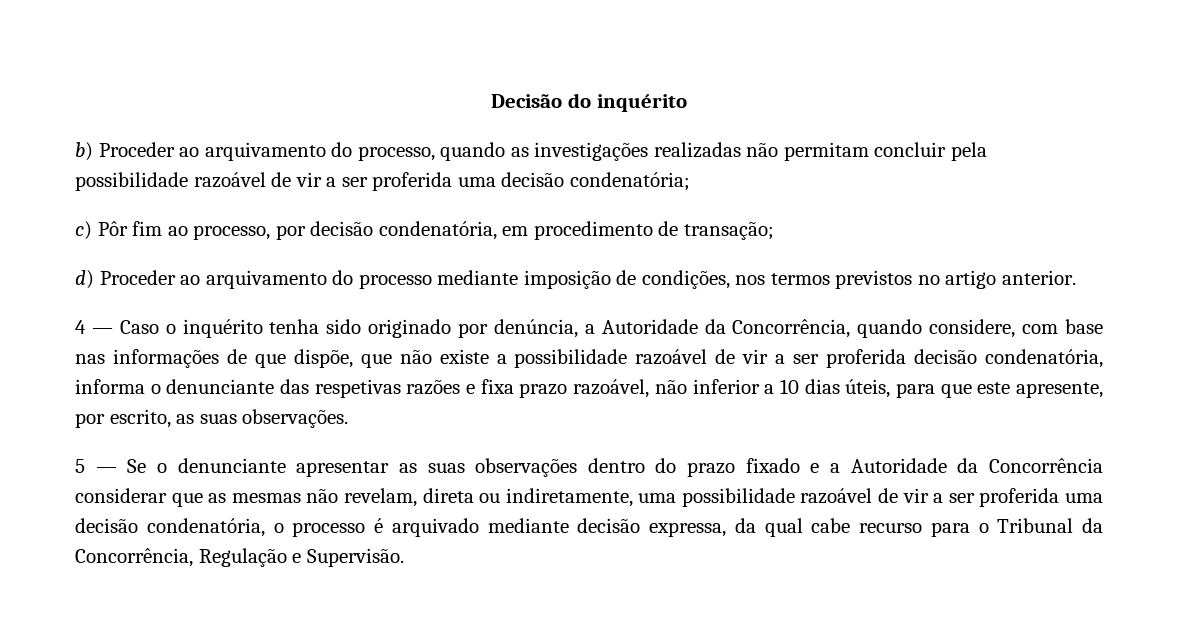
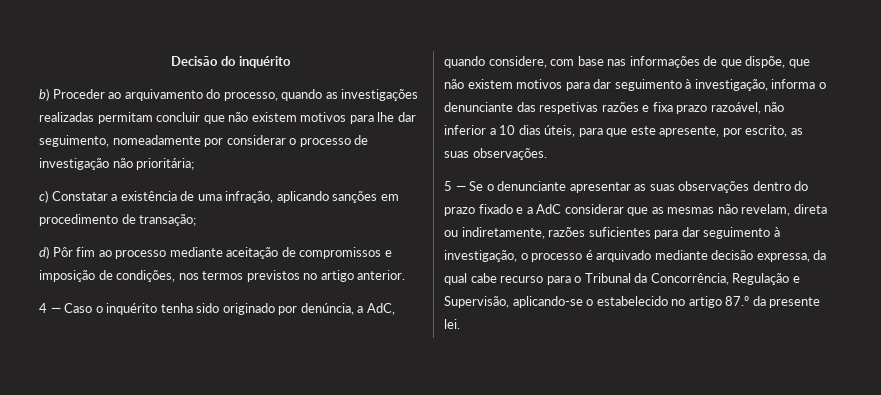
- b) Proceder ao arquivamento do processo, quando as investigações realizadas não permitam concluir pela possibilidade razoável de vir a ser proferida uma decisão condenatória;
- c) Pôr fim ao processo, por decisão condenatória, em procedimento de transação;
+ b) Proceder ao arquivamento do processo, quando as investigações realizadas permitam concluir que não existem motivos para lhe dar seguimento, nomeadamente por considerar o processo de investigação não prioritária;
+ c) Constatar a existência de uma infração, aplicando sanções em procedimento de transação;
- d) Proceder ao arquivamento do processo mediante imposição de condições, nos termos previstos no artigo anterior.
+ d) Pôr fim ao processo mediante aceitação de compromissos e imposição de condições, nos termos previstos no artigo anterior.
- 4 — Caso o inquérito tenha sido originado por denúncia, a Autoridade da Concorrência, quando considere, com base nas informações de que dispõe, que não existe a possibilidade razoável de vir a ser proferida decisão condenatória, informa o denunciante das respetivas razões e fixa prazo razoável, não inferior a 10 dias úteis, para que este apresente, por escrito, as suas observações.
+ 4 — Caso o inquérito tenha sido originado por denúncia, a AdC, quando considere, com base nas informações de que dispõe, que não existem motivos para dar seguimento à investigação, informa o denunciante das respetivas razões e fixa prazo razoável, não inferior a 10 dias úteis, para que este apresente, por escrito, as suas observações.
- 5 — Se o denunciante apresentar as suas observações dentro do prazo fixado e a Autoridade da Concorrência considerar que as mesmas não revelam, direta ou indiretamente, uma possibilidade razoável de vir a ser proferida uma decisão condenatória, o processo é arquivado mediante decisão expressa, da qual cabe recurso para o Tribunal da Concorrência, Regulação e Supervisão.
+ 5 — Se o denunciante apresentar as suas observações dentro do prazo fixado e a AdC considerar que as mesmas não revelam, direta ou indiretamente, razões suficientes para dar seguimento à investigação, o processo é arquivado mediante decisão expressa, da qual cabe recurso para o Tribunal da Concorrência, Regulação e Supervisão, aplicando-se o estabelecido no artigo 87.º da presente lei.

